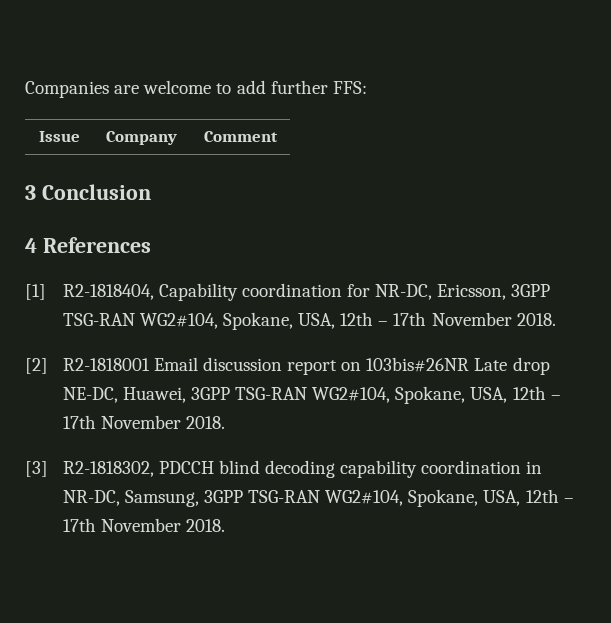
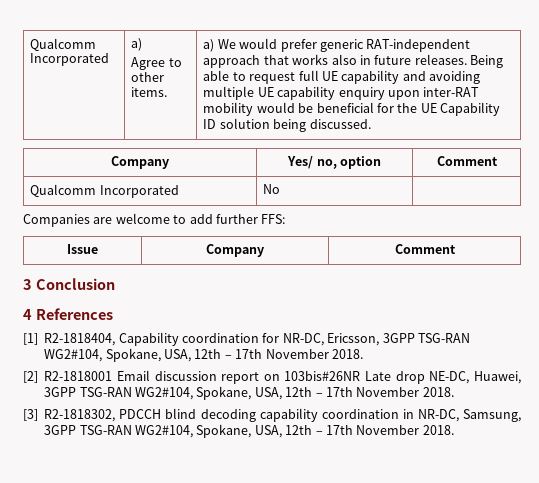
+ Qualcomm Incorporated | a)
+ Agree to other items. | a) We would prefer generic RAT-independent approach that works also in future releases. Being able to request full UE capability and avoiding multiple UE capability enquiry upon inter-RAT mobility would be beneficial for the UE Capability ID solution being discussed.
+ Company | Yes/ no, option | Comment
+ Qualcomm Incorporated | No |

